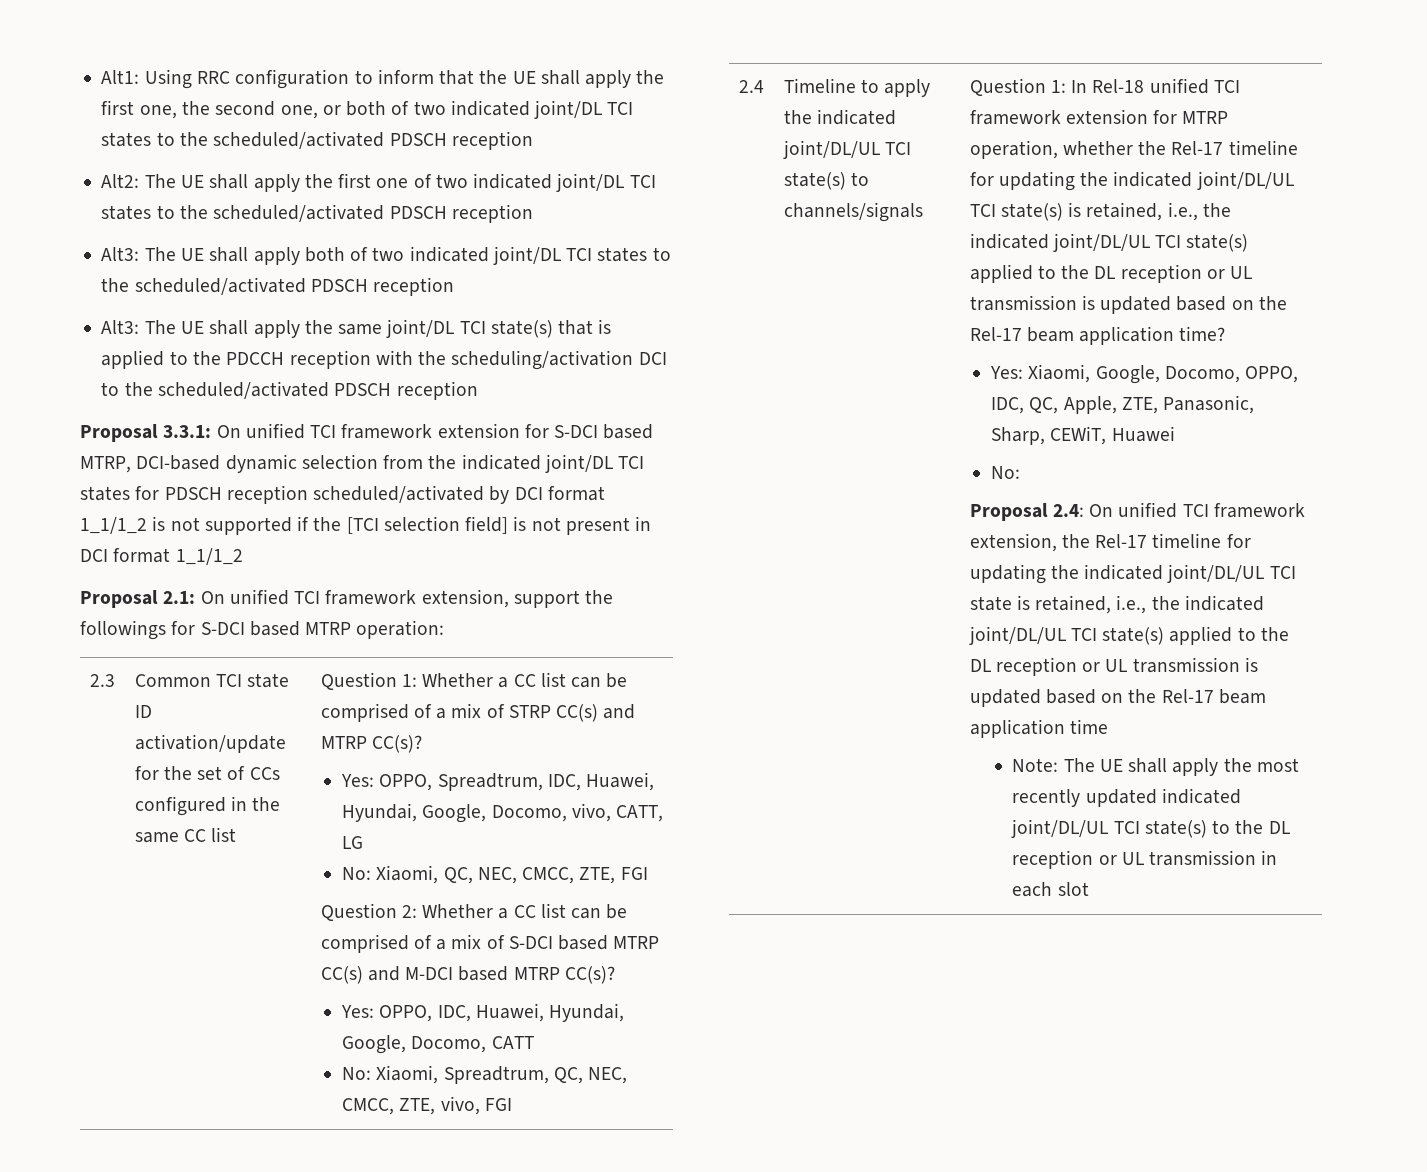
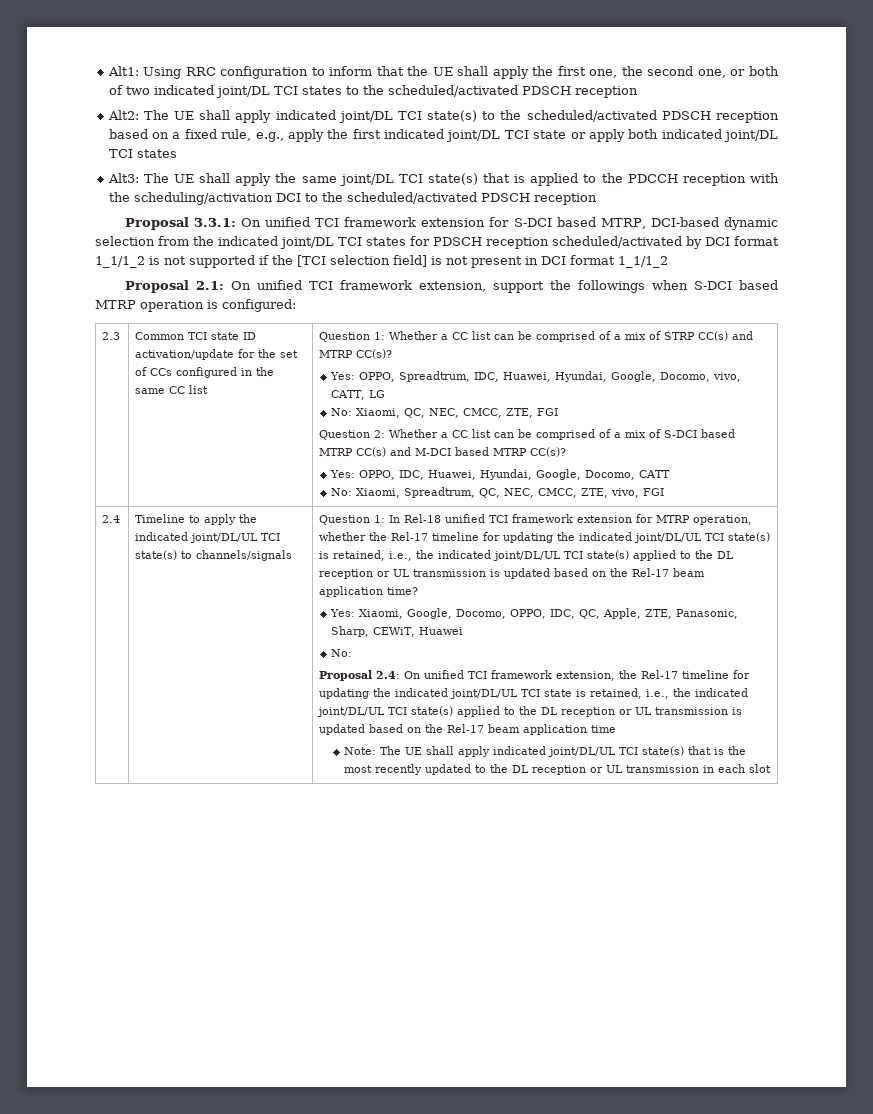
- Alt2: The UE shall apply the first one of two indicated joint/DL TCI states to the scheduled/activated PDSCH reception
- Alt3: The UE shall apply both of two indicated joint/DL TCI states to the scheduled/activated PDSCH reception
+ Alt2: The UE shall apply indicated joint/DL TCI state(s) to the scheduled/activated PDSCH reception based on a fixed rule, e.g., apply the first indicated joint/DL TCI state or apply both indicated joint/DL TCI states
- Proposal 2.1: On unified TCI framework extension, support the followings for S-DCI based MTRP operation:
+ Proposal 2.1: On unified TCI framework extension, support the followings when S-DCI based MTRP operation is configured:
- Note: The UE shall apply the most recently updated indicated joint/DL/UL TCI state(s) to the DL reception or UL transmission in each slot
+ Note: The UE shall apply indicated joint/DL/UL TCI state(s) that is the most recently updated to the DL reception or UL transmission in each slot

